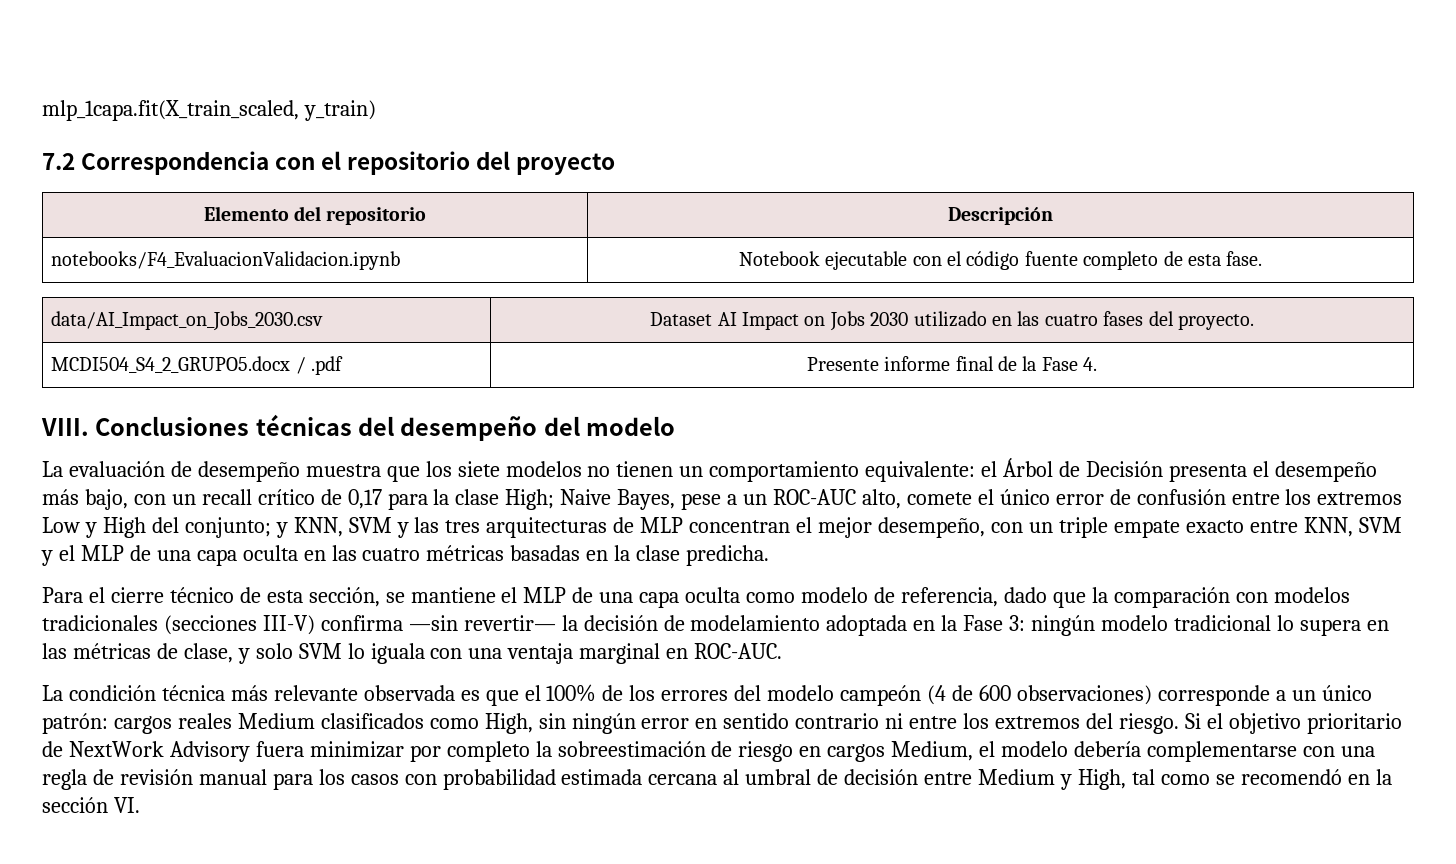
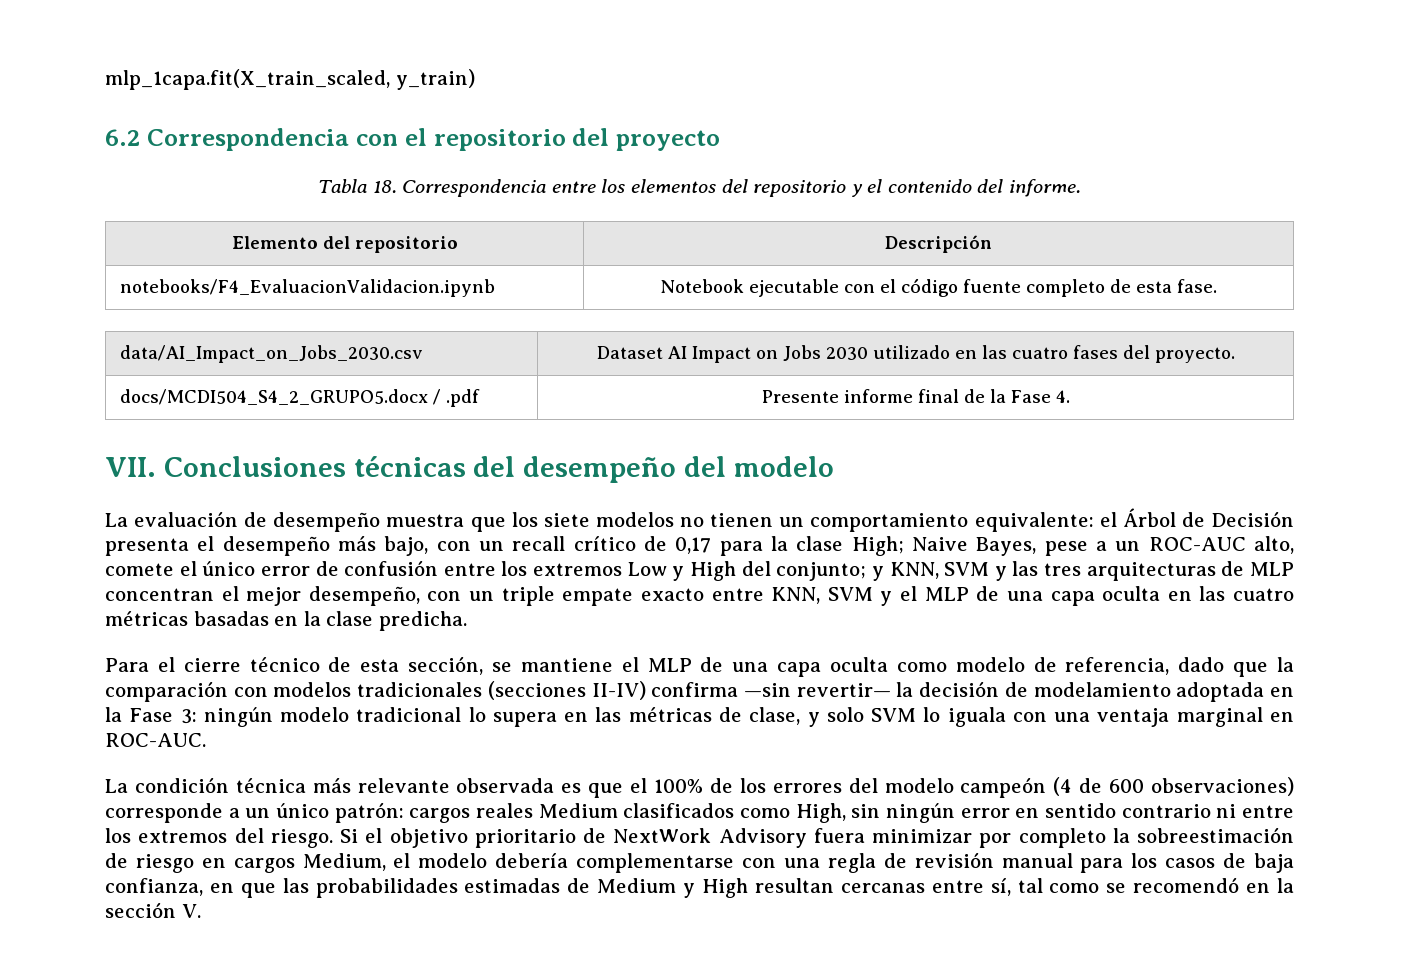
- 7.2 Correspondencia con el repositorio del proyecto
+ 6.2 Correspondencia con el repositorio del proyecto
+ Tabla 18. Correspondencia entre los elementos del repositorio y el contenido del informe.
- MCDI504_S4_2_GRUPO5.docx / .pdf | Presente informe final de la Fase 4.
+ docs/MCDI504_S4_2_GRUPO5.docx / .pdf | Presente informe final de la Fase 4.
- VIII. Conclusiones técnicas del desempeño del modelo
+ VII. Conclusiones técnicas del desempeño del modelo
- Para el cierre técnico de esta sección, se mantiene el MLP de una capa oculta como modelo de referencia, dado que la comparación con modelos tradicionales (secciones III-V) confirma —sin revertir— la decisión de modelamiento adoptada en la Fase 3: ningún modelo tradicional lo supera en las métricas de clase, y solo SVM lo iguala con una ventaja marginal en ROC-AUC.
+ Para el cierre técnico de esta sección, se mantiene el MLP de una capa oculta como modelo de referencia, dado que la comparación con modelos tradicionales (secciones II-IV) confirma —sin revertir— la decisión de modelamiento adoptada en la Fase 3: ningún modelo tradicional lo supera en las métricas de clase, y solo SVM lo iguala con una ventaja marginal en ROC-AUC.
- Si el objetivo prioritario de NextWork Advisory fuera minimizar por completo la sobreestimación de riesgo en cargos Medium, el modelo debería complementarse con una regla de revisión manual para los casos con probabilidad estimada cercana al umbral de decisión entre Medium y High, tal como se recomendó en la sección VI.
+ Si el objetivo prioritario de NextWork Advisory fuera minimizar por completo la sobreestimación de riesgo en cargos Medium, el modelo debería complementarse con una regla de revisión manual para los casos de baja confianza, en que las probabilidades estimadas de Medium y High resultan cercanas entre sí, tal como se recomendó en la sección V.

